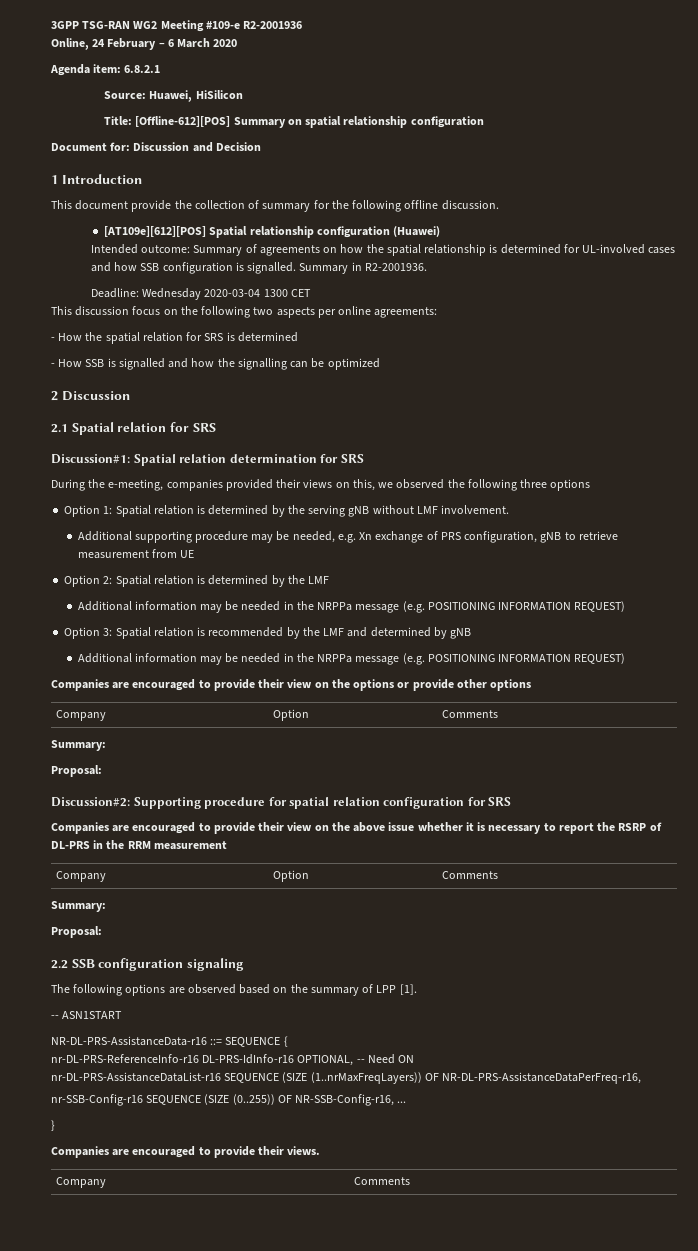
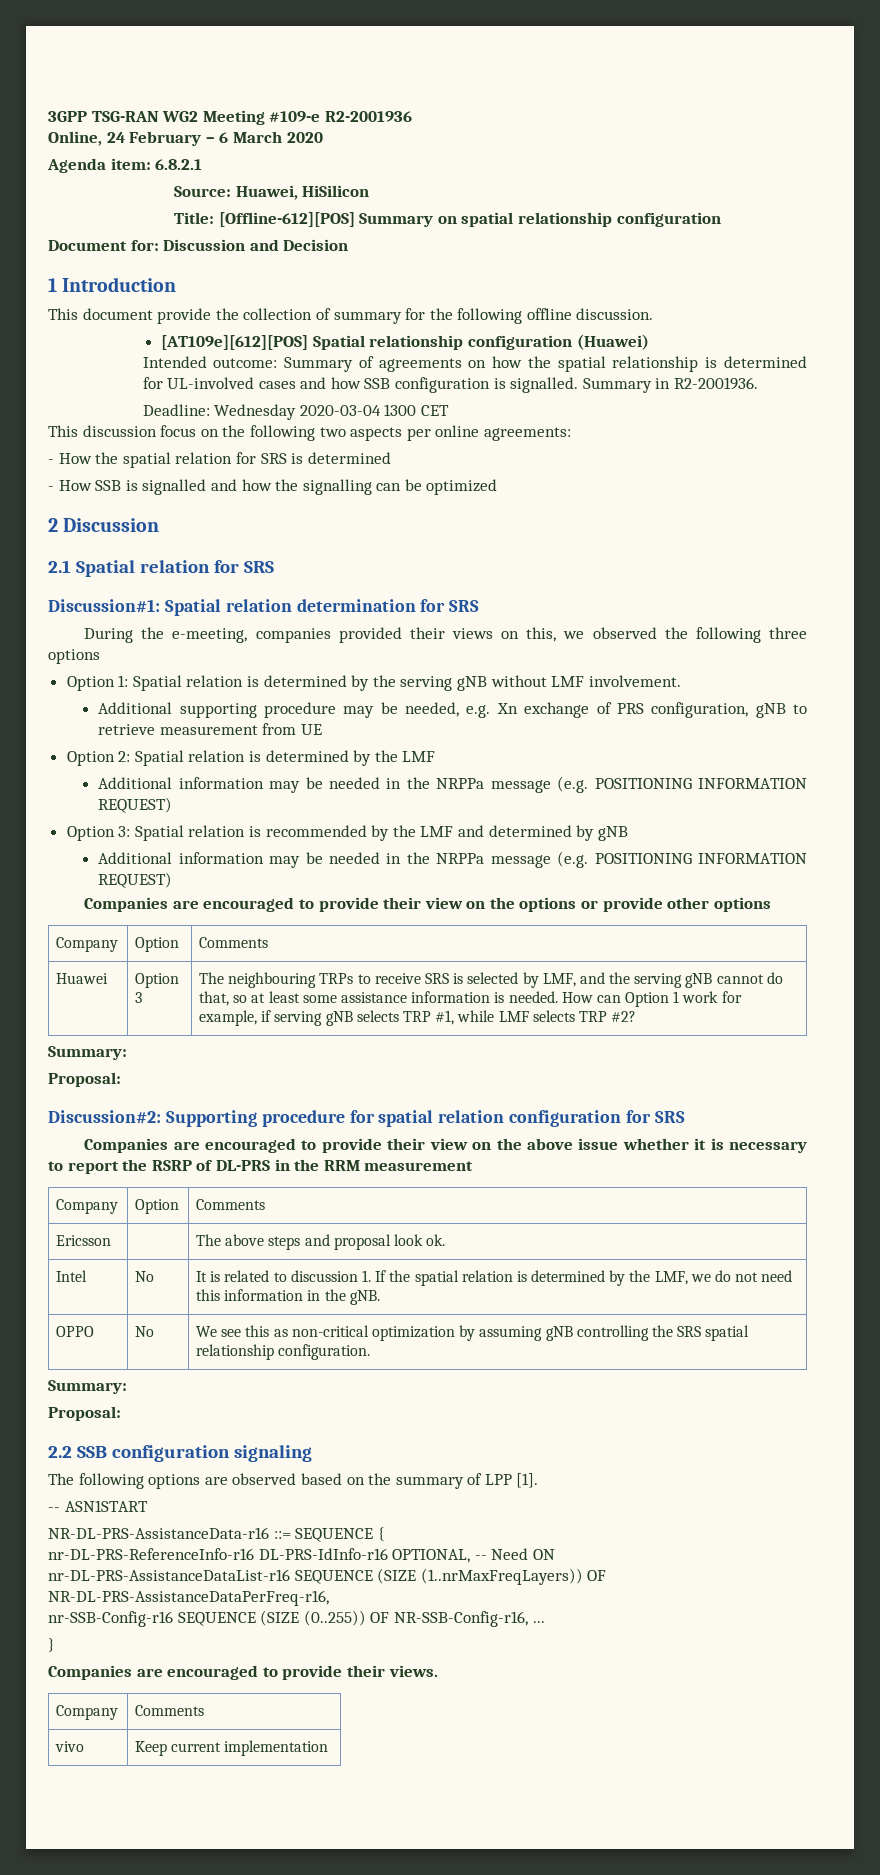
+ Huawei | Option 3 | The neighbouring TRPs to receive SRS is selected by LMF, and the serving gNB cannot do that, so at least some assistance information is needed. How can Option 1 work for example, if serving gNB selects TRP #1, while LMF selects TRP #2?
+ Ericsson | | The above steps and proposal look ok.
+ Intel | No | It is related to discussion 1. If the spatial relation is determined by the LMF, we do not need this information in the gNB.
+ OPPO | No | We see this as non-critical optimization by assuming gNB controlling the SRS spatial relationship configuration.
+ vivo | Keep current implementation

